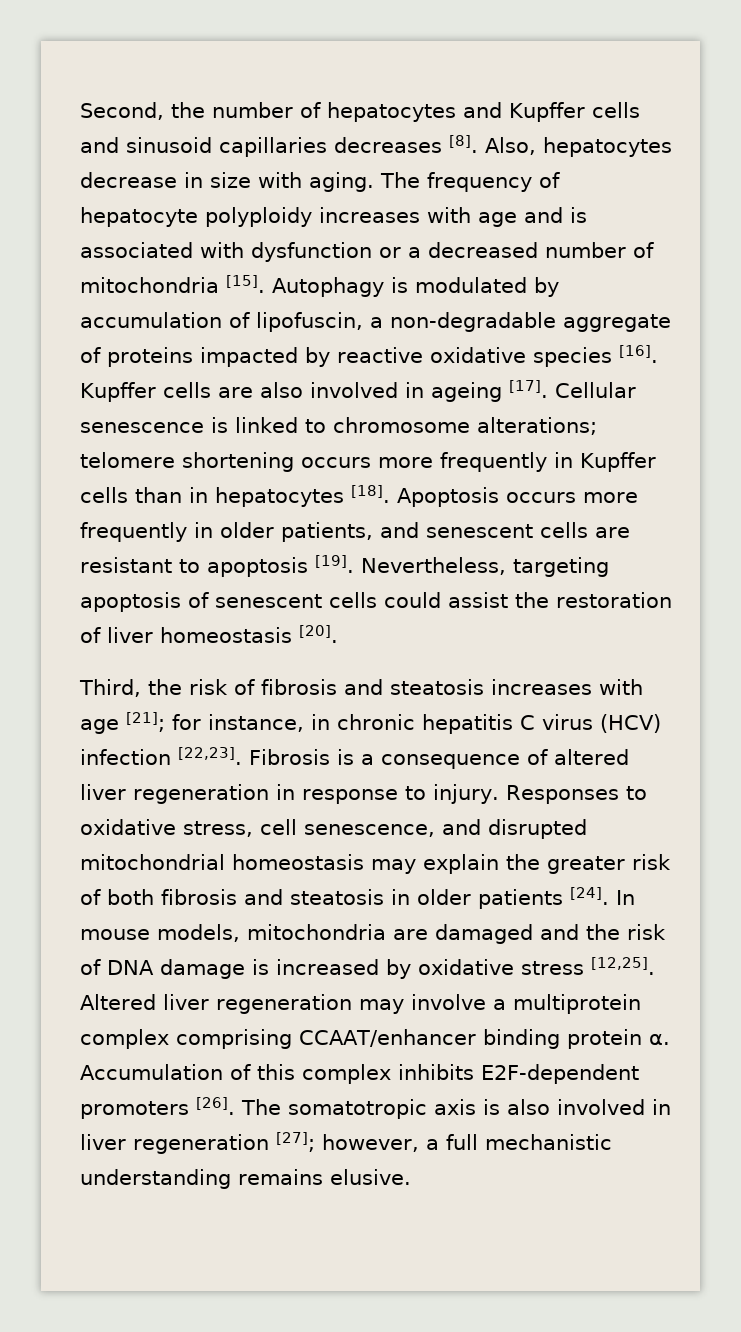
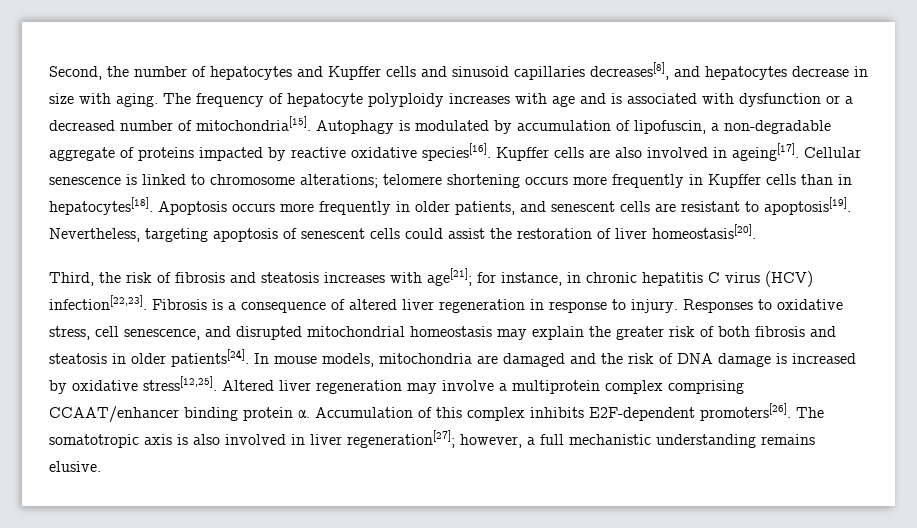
- Second, the number of hepatocytes and Kupffer cells and sinusoid capillaries decreases [8]. Also, hepatocytes decrease in size with aging.
+ Second, the number of hepatocytes and Kupffer cells and sinusoid capillaries decreases[8], and hepatocytes decrease in size with aging.
- The frequency of hepatocyte polyploidy increases with age and is associated with dysfunction or a decreased number of mitochondria [15].
+ The frequency of hepatocyte polyploidy increases with age and is associated with dysfunction or a decreased number of mitochondria[15].
- Autophagy is modulated by accumulation of lipofuscin, a non-degradable aggregate of proteins impacted by reactive oxidative species [16].
+ Autophagy is modulated by accumulation of lipofuscin, a non-degradable aggregate of proteins impacted by reactive oxidative species[16].
- Kupffer cells are also involved in ageing [17].
+ Kupffer cells are also involved in ageing[17].
- Cellular senescence is linked to chromosome alterations; telomere shortening occurs more frequently in Kupffer cells than in hepatocytes [18].
+ Cellular senescence is linked to chromosome alterations; telomere shortening occurs more frequently in Kupffer cells than in hepatocytes[18].
- Apoptosis occurs more frequently in older patients, and senescent cells are resistant to apoptosis [19].
+ Apoptosis occurs more frequently in older patients, and senescent cells are resistant to apoptosis[19].
- Nevertheless, targeting apoptosis of senescent cells could assist the restoration of liver homeostasis [20].
+ Nevertheless, targeting apoptosis of senescent cells could assist the restoration of liver homeostasis[20].
- Third, the risk of fibrosis and steatosis increases with age [21]; for instance, in chronic hepatitis C virus (HCV) infection [22,23].
+ Third, the risk of fibrosis and steatosis increases with age[21]; for instance, in chronic hepatitis C virus (HCV) infection[22,23].
- Responses to oxidative stress, cell senescence, and disrupted mitochondrial homeostasis may explain the greater risk of both fibrosis and steatosis in older patients [24].
+ Responses to oxidative stress, cell senescence, and disrupted mitochondrial homeostasis may explain the greater risk of both fibrosis and steatosis in older patients[24].
- In mouse models, mitochondria are damaged and the risk of DNA damage is increased by oxidative stress [12,25].
+ In mouse models, mitochondria are damaged and the risk of DNA damage is increased by oxidative stress[12,25].
- Accumulation of this complex inhibits E2F-dependent promoters [26].
+ Accumulation of this complex inhibits E2F-dependent promoters[26].
- The somatotropic axis is also involved in liver regeneration [27]; however, a full mechanistic understanding remains elusive.
+ The somatotropic axis is also involved in liver regeneration[27]; however, a full mechanistic understanding remains elusive.

